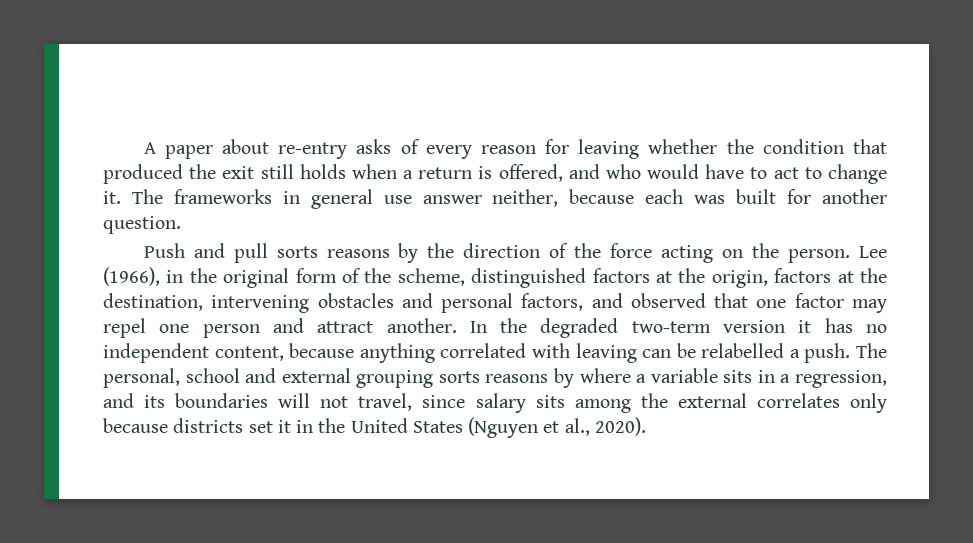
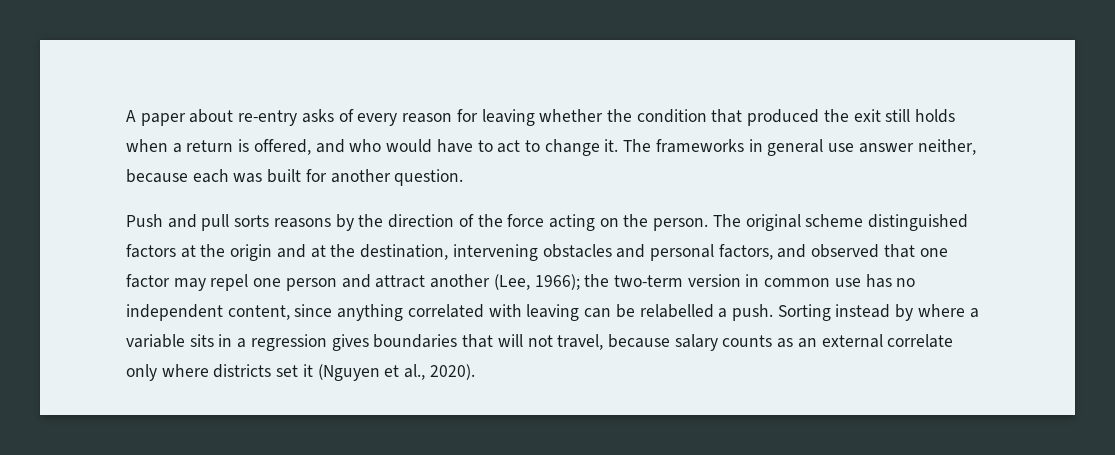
- Lee (1966), in the original form of the scheme, distinguished factors at the origin, factors at the destination, intervening obstacles and personal factors, and observed that one factor may repel one person and attract another. In the degraded two-term version it has no independent content, because anything correlated with leaving can be relabelled a push.
+ The original scheme distinguished factors at the origin and at the destination, intervening obstacles and personal factors, and observed that one factor may repel one person and attract another (Lee, 1966); the two-term version in common use has no independent content, since anything correlated with leaving can be relabelled a push.
- The personal, school and external grouping sorts reasons by where a variable sits in a regression, and its boundaries will not travel, since salary sits among the external correlates only because districts set it in the United States (Nguyen et al., 2020).
+ Sorting instead by where a variable sits in a regression gives boundaries that will not travel, because salary counts as an external correlate only where districts set it (Nguyen et al., 2020).

